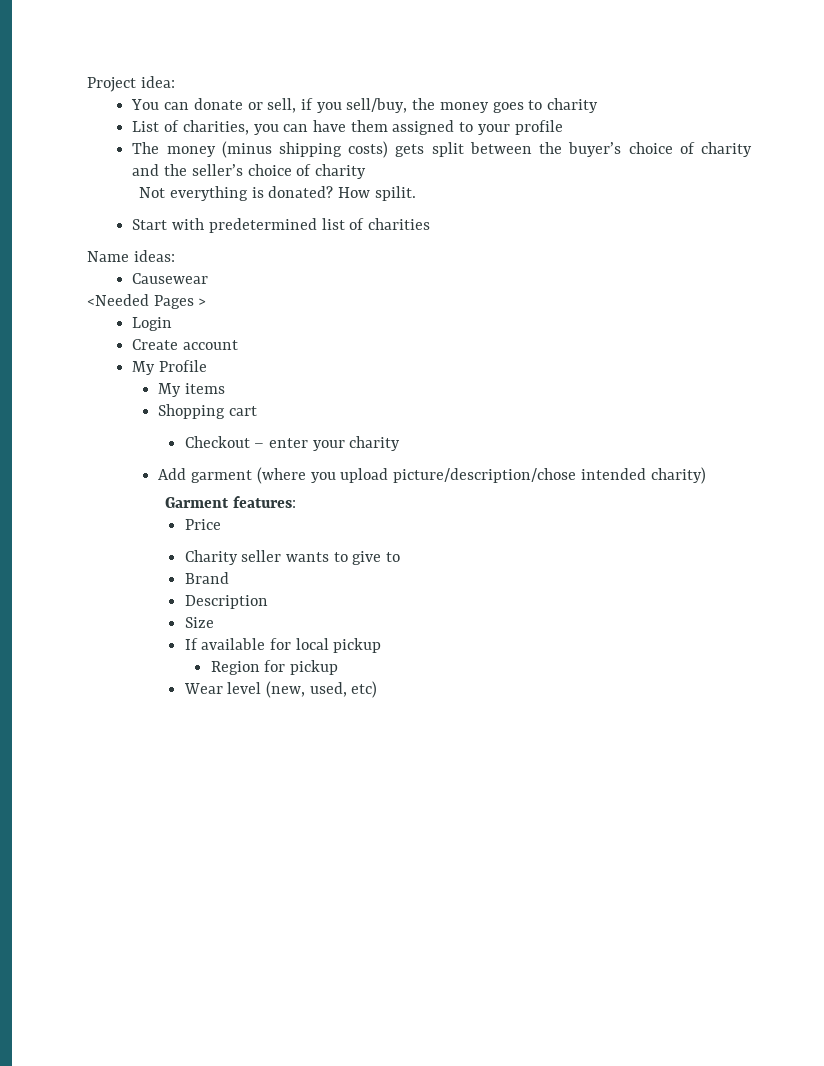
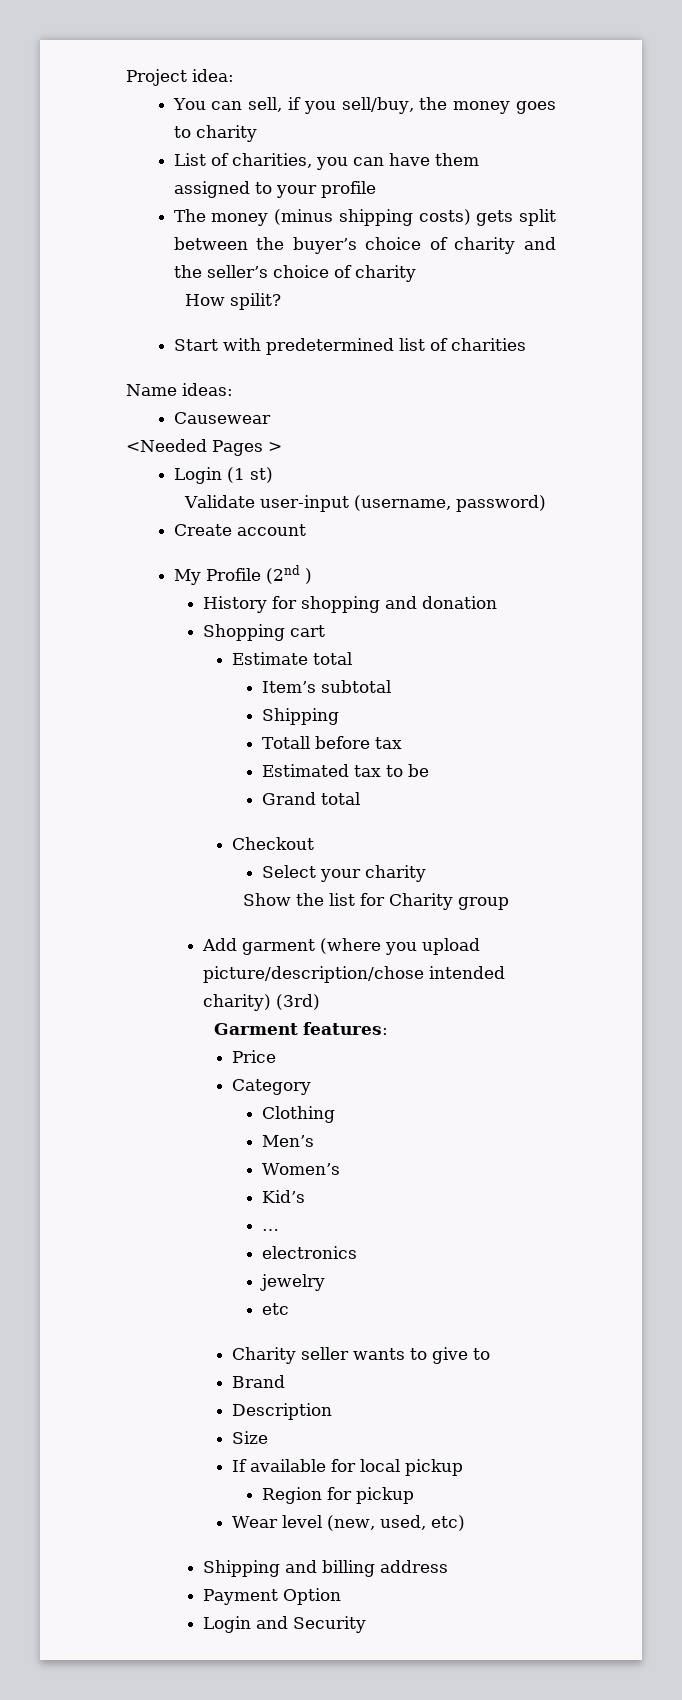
- You can donate or sell, if you sell/buy, the money goes to charity
+ You can sell, if you sell/buy, the money goes to charity
- Not everything is donated? How spilit.
+ How spilit?
- Login
+ Login (1 st)
+ Validate user-input (username, password)
  Create account
- My Profile
- My items
+ My Profile (2nd )
+ History for shopping and donation
  Shopping cart
+ Estimate total
+ Item’s subtotal
+ Shipping
+ Totall before tax
+ Estimated tax to be
+ Grand total
- Checkout – enter your charity
+ Checkout
+ Select your charity
+ Show the list for Charity group
- Add garment (where you upload picture/description/chose intended charity)
+ Add garment (where you upload picture/description/chose intended charity) (3rd)
+ Category
+ Clothing
+ Men’s
+ Women’s
+ Kid’s
+ …
+ electronics
+ jewelry
+ etc
+ Shipping and billing address
+ Payment Option
+ Login and Security

